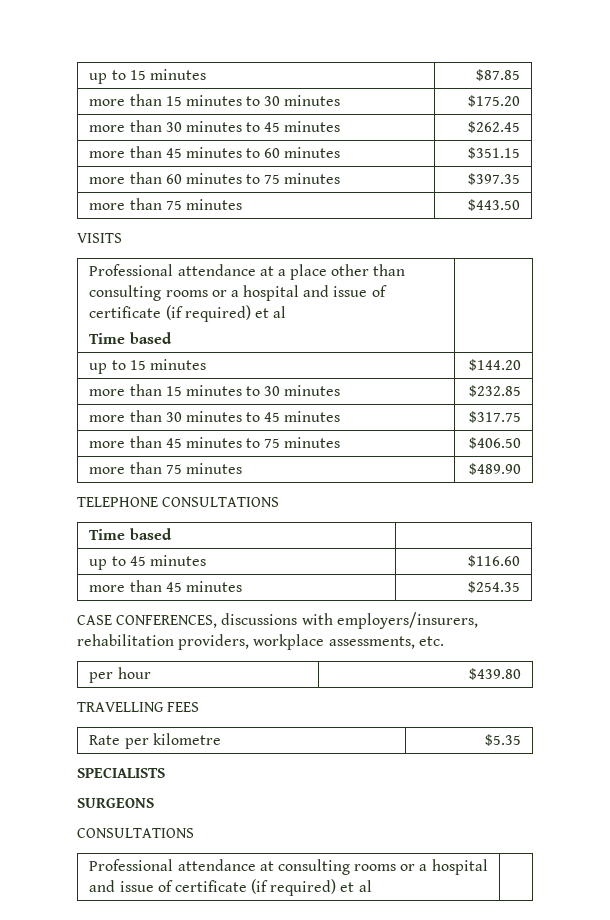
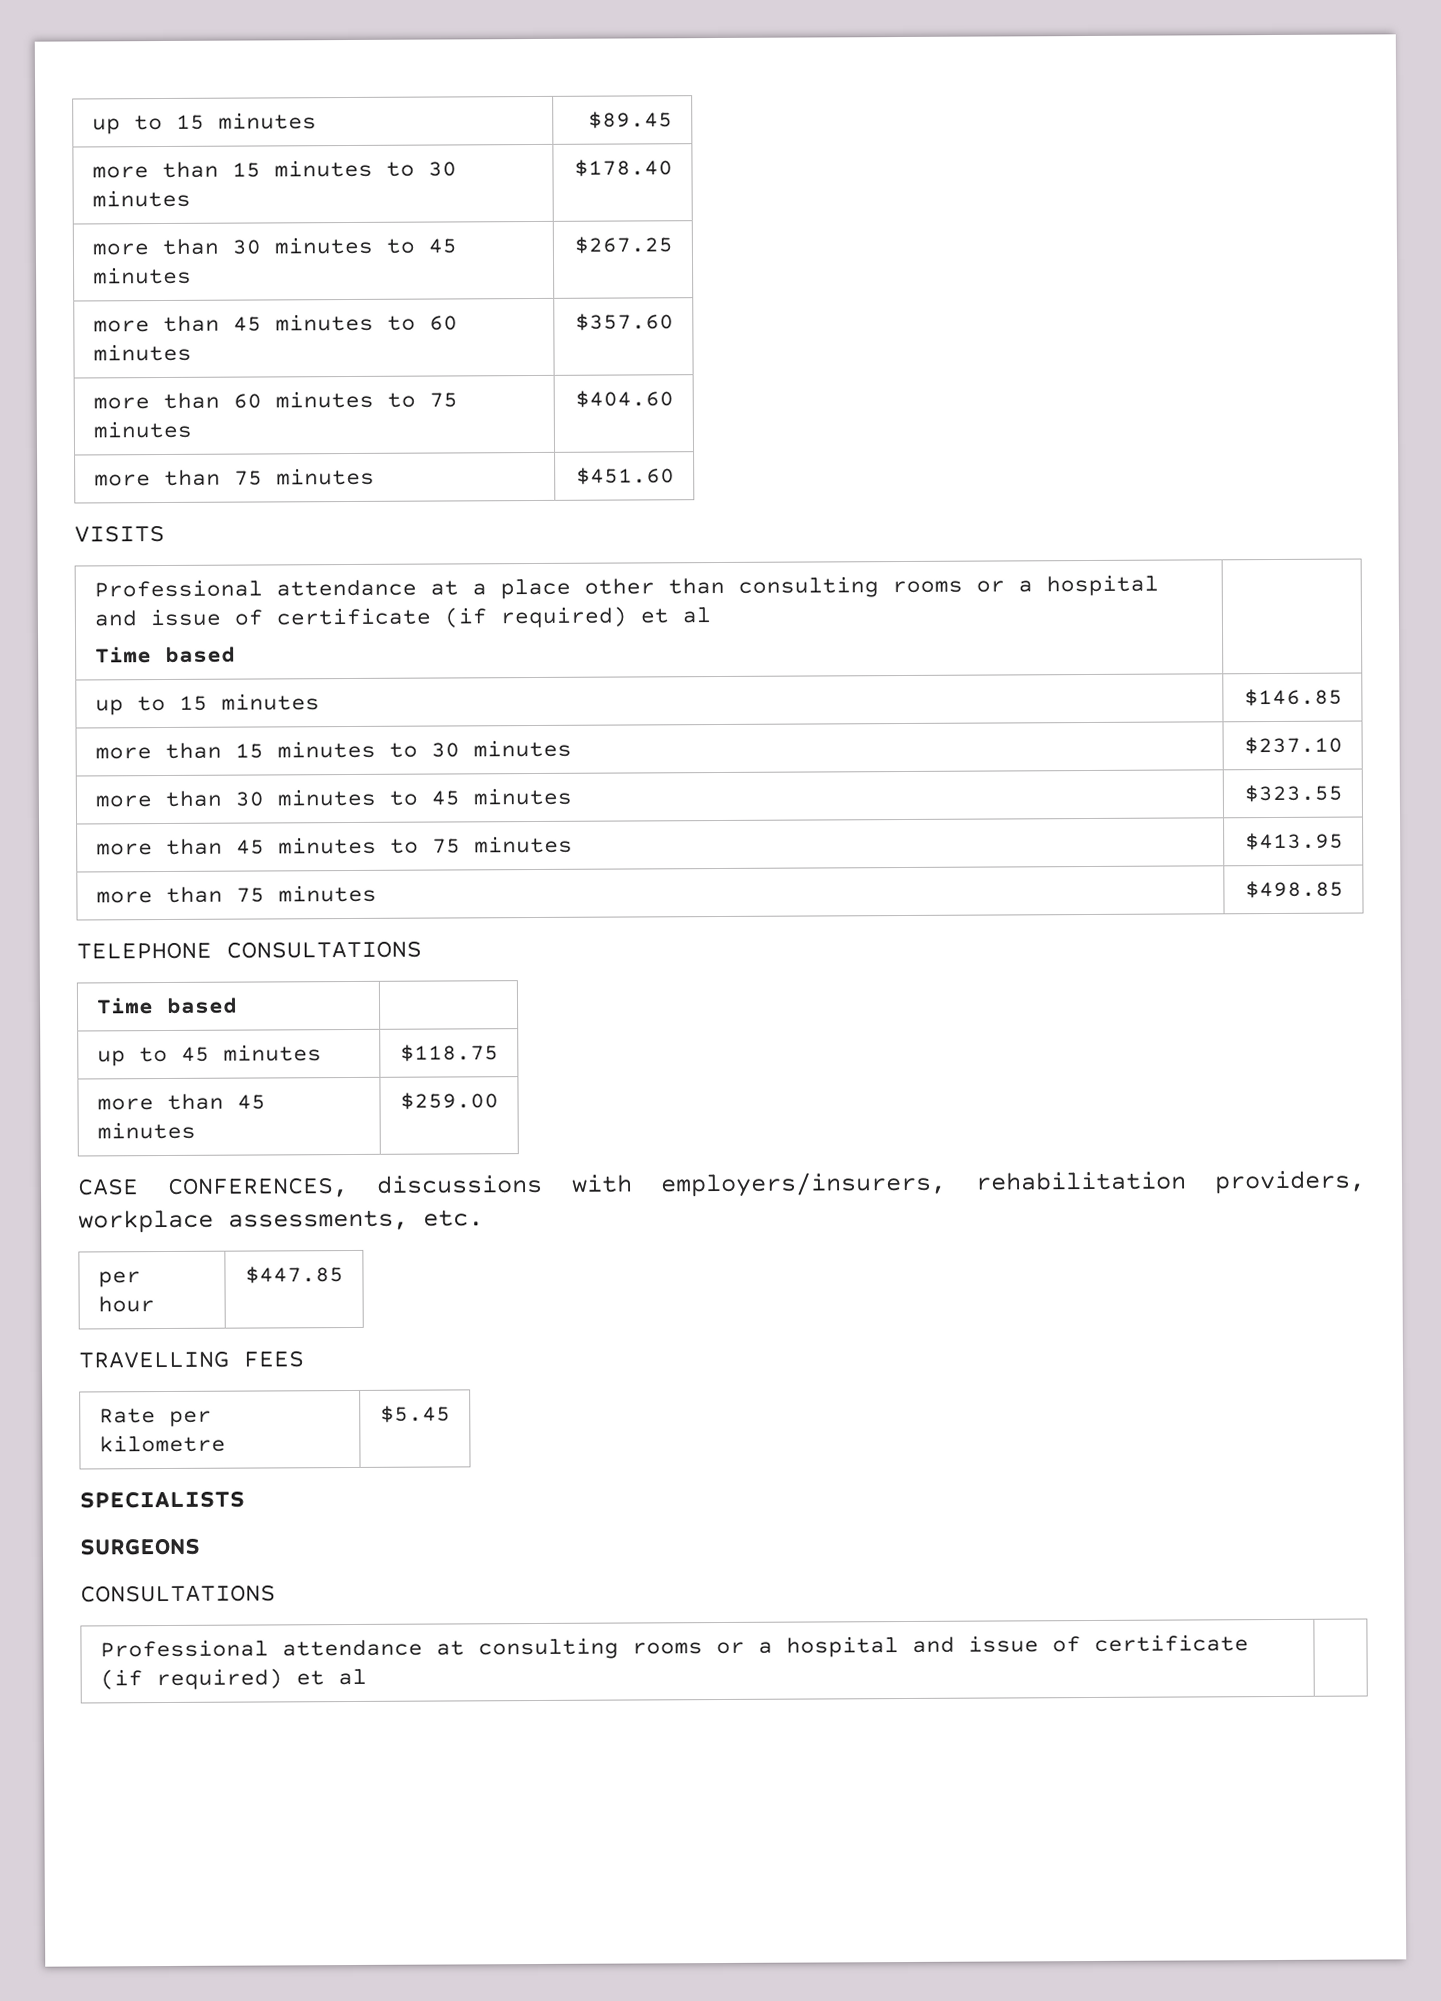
- up to 15 minutes | $87.85
- more than 15 minutes to 30 minutes | $175.20
- more than 30 minutes to 45 minutes | $262.45
+ up to 15 minutes | $89.45
+ more than 15 minutes to 30 minutes | $178.40
+ more than 30 minutes to 45 minutes | $267.25
- more than 45 minutes to 60 minutes | $351.15
+ more than 45 minutes to 60 minutes | $357.60
- more than 60 minutes to 75 minutes | $397.35
- more than 75 minutes | $443.50
+ more than 60 minutes to 75 minutes | $404.60
+ more than 75 minutes | $451.60
- up to 15 minutes | $144.20
- more than 15 minutes to 30 minutes | $232.85
- more than 30 minutes to 45 minutes | $317.75
+ up to 15 minutes | $146.85
+ more than 15 minutes to 30 minutes | $237.10
+ more than 30 minutes to 45 minutes | $323.55
- more than 45 minutes to 75 minutes | $406.50
- more than 75 minutes | $489.90
+ more than 45 minutes to 75 minutes | $413.95
+ more than 75 minutes | $498.85
- up to 45 minutes | $116.60
+ up to 45 minutes | $118.75
- more than 45 minutes | $254.35
+ more than 45 minutes | $259.00
- per hour | $439.80
+ per hour | $447.85
- Rate per kilometre | $5.35
+ Rate per kilometre | $5.45

